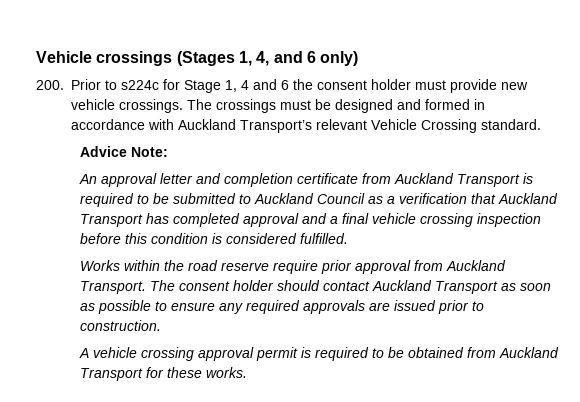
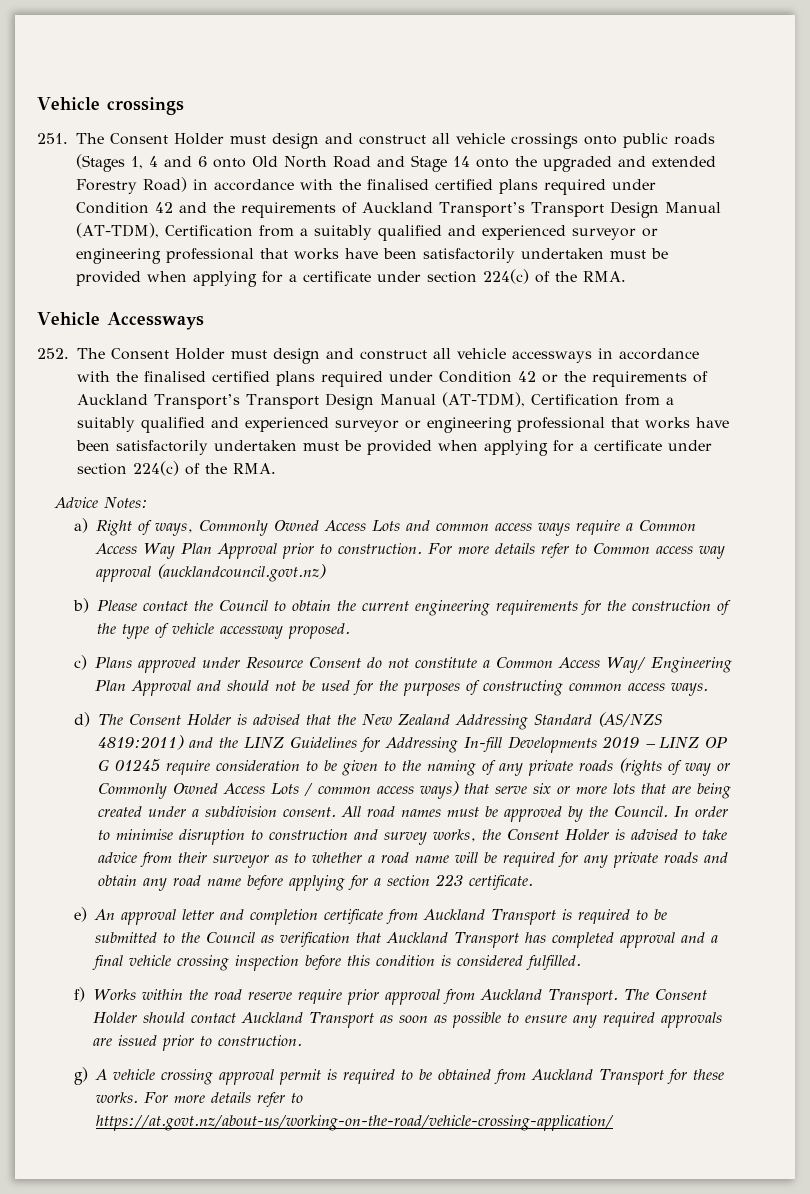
- Vehicle crossings (Stages 1, 4, and 6 only)
- 200. Prior to s224c for Stage 1, 4 and 6 the consent holder must provide new vehicle crossings. The crossings must be designed and formed in accordance with Auckland Transport’s relevant Vehicle Crossing standard.
- Advice Note:
- An approval letter and completion certificate from Auckland Transport is required to be submitted to Auckland Council as a verification that Auckland Transport has completed approval and a final vehicle crossing inspection before this condition is considered fulfilled.
+ Vehicle crossings
+ 251. The Consent Holder must design and construct all vehicle crossings onto public roads (Stages 1, 4 and 6 onto Old North Road and Stage 14 onto the upgraded and extended Forestry Road) in accordance with the finalised certified plans required under Condition 42 and the requirements of Auckland Transport’s Transport Design Manual (AT-TDM), Certification from a suitably qualified and experienced surveyor or engineering professional that works have been satisfactorily undertaken must be provided when applying for a certificate under section 224(c) of the RMA.
+ Vehicle Accessways
+ 252. The Consent Holder must design and construct all vehicle accessways in accordance with the finalised certified plans required under Condition 42 or the requirements of Auckland Transport’s Transport Design Manual (AT-TDM), Certification from a suitably qualified and experienced surveyor or engineering professional that works have been satisfactorily undertaken must be provided when applying for a certificate under section 224(c) of the RMA.
+ Advice Notes:
+ a) Right of ways, Commonly Owned Access Lots and common access ways require a Common Access Way Plan Approval prior to construction. For more details refer to Common access way approval (aucklandcouncil.govt.nz)
+ b) Please contact the Council to obtain the current engineering requirements for the construction of the type of vehicle accessway proposed.
+ c) Plans approved under Resource Consent do not constitute a Common Access Way/ Engineering Plan Approval and should not be used for the purposes of constructing common access ways.
+ d) The Consent Holder is advised that the New Zealand Addressing Standard (AS/NZS 4819:2011) and the LINZ Guidelines for Addressing In-fill Developments 2019 – LINZ OP G 01245 require consideration to be given to the naming of any private roads (rights of way or Commonly Owned Access Lots / common access ways) that serve six or more lots that are being created under a subdivision consent. All road names must be approved by the Council. In order to minimise disruption to construction and survey works, the Consent Holder is advised to take advice from their surveyor as to whether a road name will be required for any private roads and obtain any road name before applying for a section 223 certificate.
+ e) An approval letter and completion certificate from Auckland Transport is required to be submitted to the Council as verification that Auckland Transport has completed approval and a final vehicle crossing inspection before this condition is considered fulfilled.
- Works within the road reserve require prior approval from Auckland Transport.
+ f) Works within the road reserve require prior approval from Auckland Transport.
- The consent holder should contact Auckland Transport as soon as possible to ensure any required approvals are issued prior to construction.
+ The Consent Holder should contact Auckland Transport as soon as possible to ensure any required approvals are issued prior to construction.
- A vehicle crossing approval permit is required to be obtained from Auckland Transport for these works.
+ g) A vehicle crossing approval permit is required to be obtained from Auckland Transport for these works.
+ For more details refer to https://at.govt.nz/about-us/working-on-the-road/vehicle-crossing-application/

